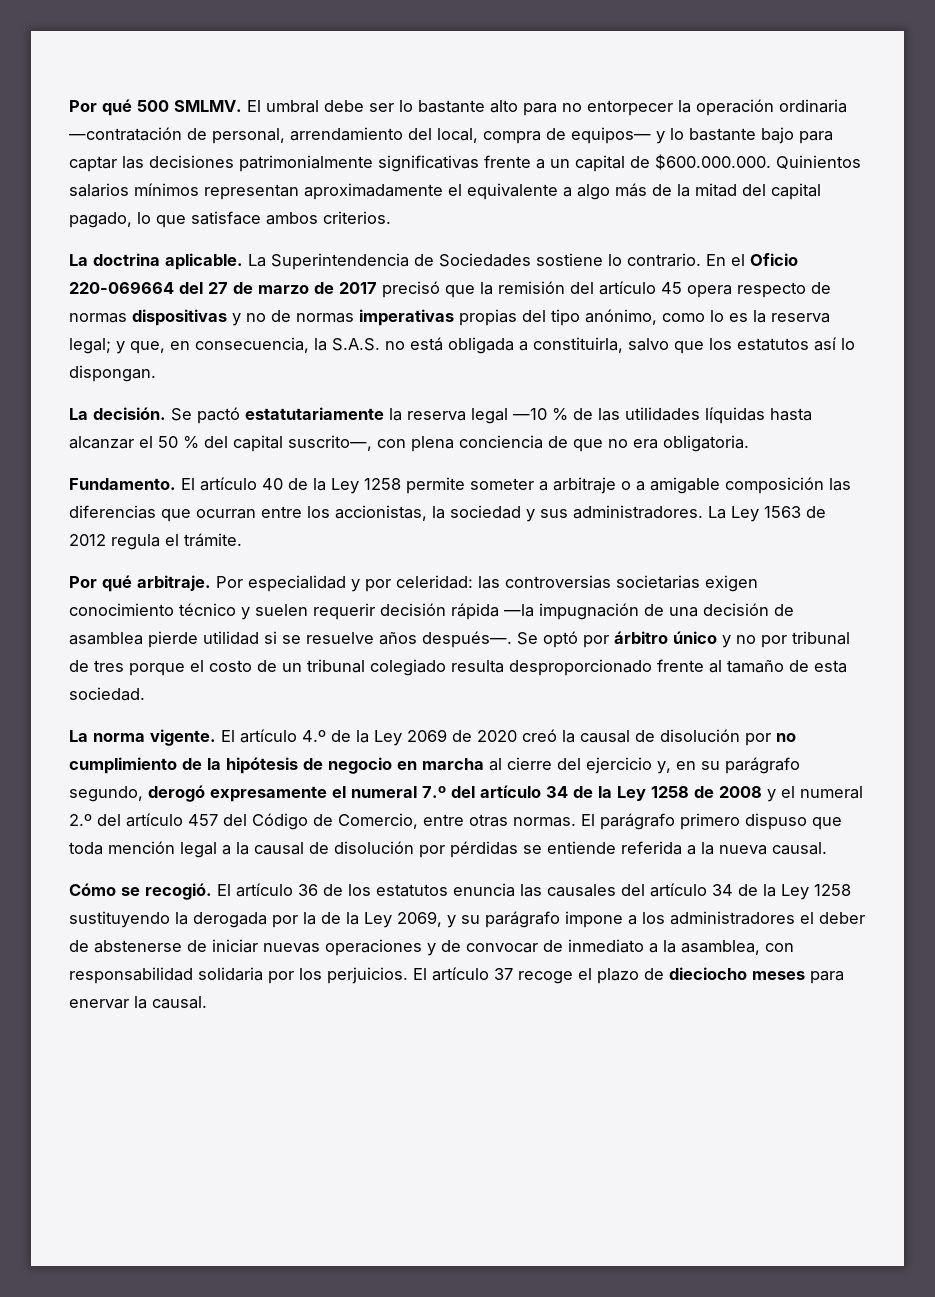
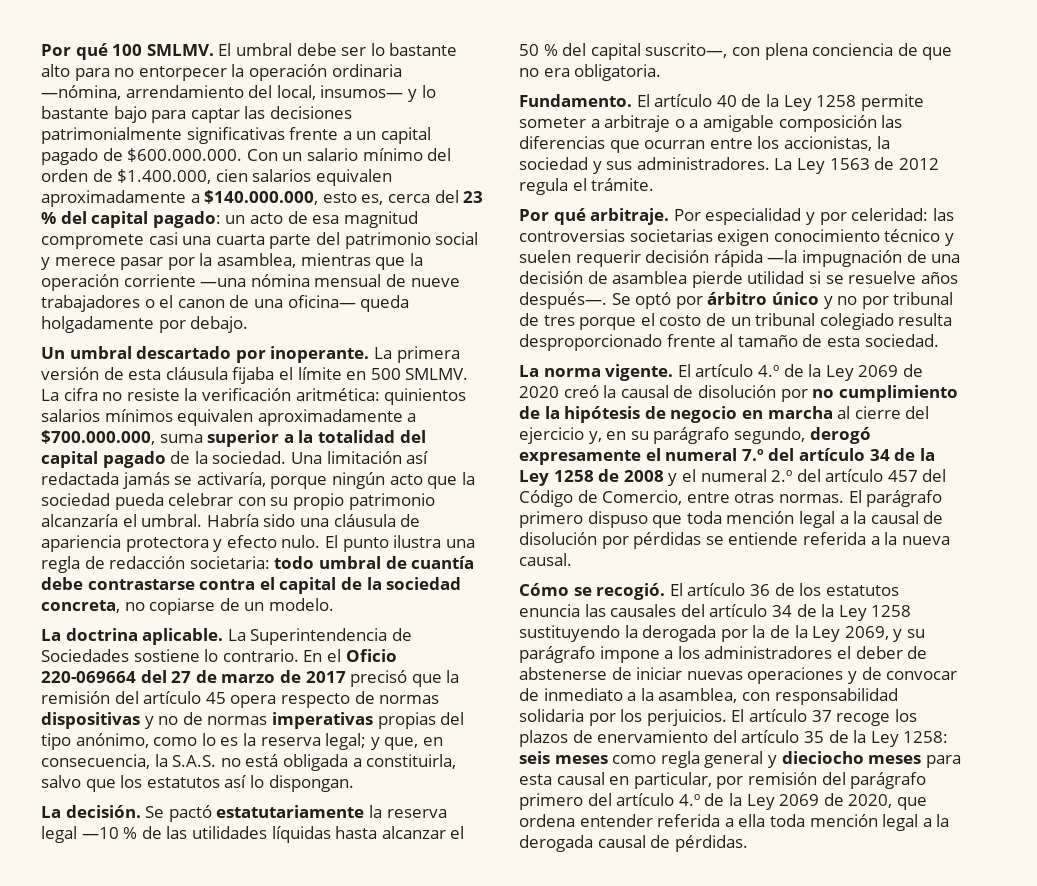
- Por qué 500 SMLMV.
+ Por qué 100 SMLMV.
- El umbral debe ser lo bastante alto para no entorpecer la operación ordinaria —contratación de personal, arrendamiento del local, compra de equipos— y lo bastante bajo para captar las decisiones patrimonialmente significativas frente a un capital de $600.000.000. Quinientos salarios mínimos representan aproximadamente el equivalente a algo más de la mitad del capital pagado, lo que satisface ambos criterios.
+ El umbral debe ser lo bastante alto para no entorpecer la operación ordinaria —nómina, arrendamiento del local, insumos— y lo bastante bajo para captar las decisiones patrimonialmente significativas frente a un capital pagado de $600.000.000. Con un salario mínimo del orden de $1.400.000, cien salarios equivalen aproximadamente a $140.000.000, esto es, cerca del 23 % del capital pagado: un acto de esa magnitud compromete casi una cuarta parte del patrimonio social y merece pasar por la asamblea, mientras que la operación corriente —una nómina mensual de nueve trabajadores o el canon de una oficina— queda holgadamente por debajo.
+ Un umbral descartado por inoperante. La primera versión de esta cláusula fijaba el límite en 500 SMLMV. La cifra no resiste la verificación aritmética: quinientos salarios mínimos equivalen aproximadamente a $700.000.000, suma superior a la totalidad del capital pagado de la sociedad. Una limitación así redactada jamás se activaría, porque ningún acto que la sociedad pueda celebrar con su propio patrimonio alcanzaría el umbral. Habría sido una cláusula de apariencia protectora y efecto nulo. El punto ilustra una regla de redacción societaria: todo umbral de cuantía debe contrastarse contra el capital de la sociedad concreta, no copiarse de un modelo.
- El artículo 37 recoge el plazo de dieciocho meses para enervar la causal.
+ El artículo 37 recoge los plazos de enervamiento del artículo 35 de la Ley 1258: seis meses como regla general y dieciocho meses para esta causal en particular, por remisión del parágrafo primero del artículo 4.º de la Ley 2069 de 2020, que ordena entender referida a ella toda mención legal a la derogada causal de pérdidas.

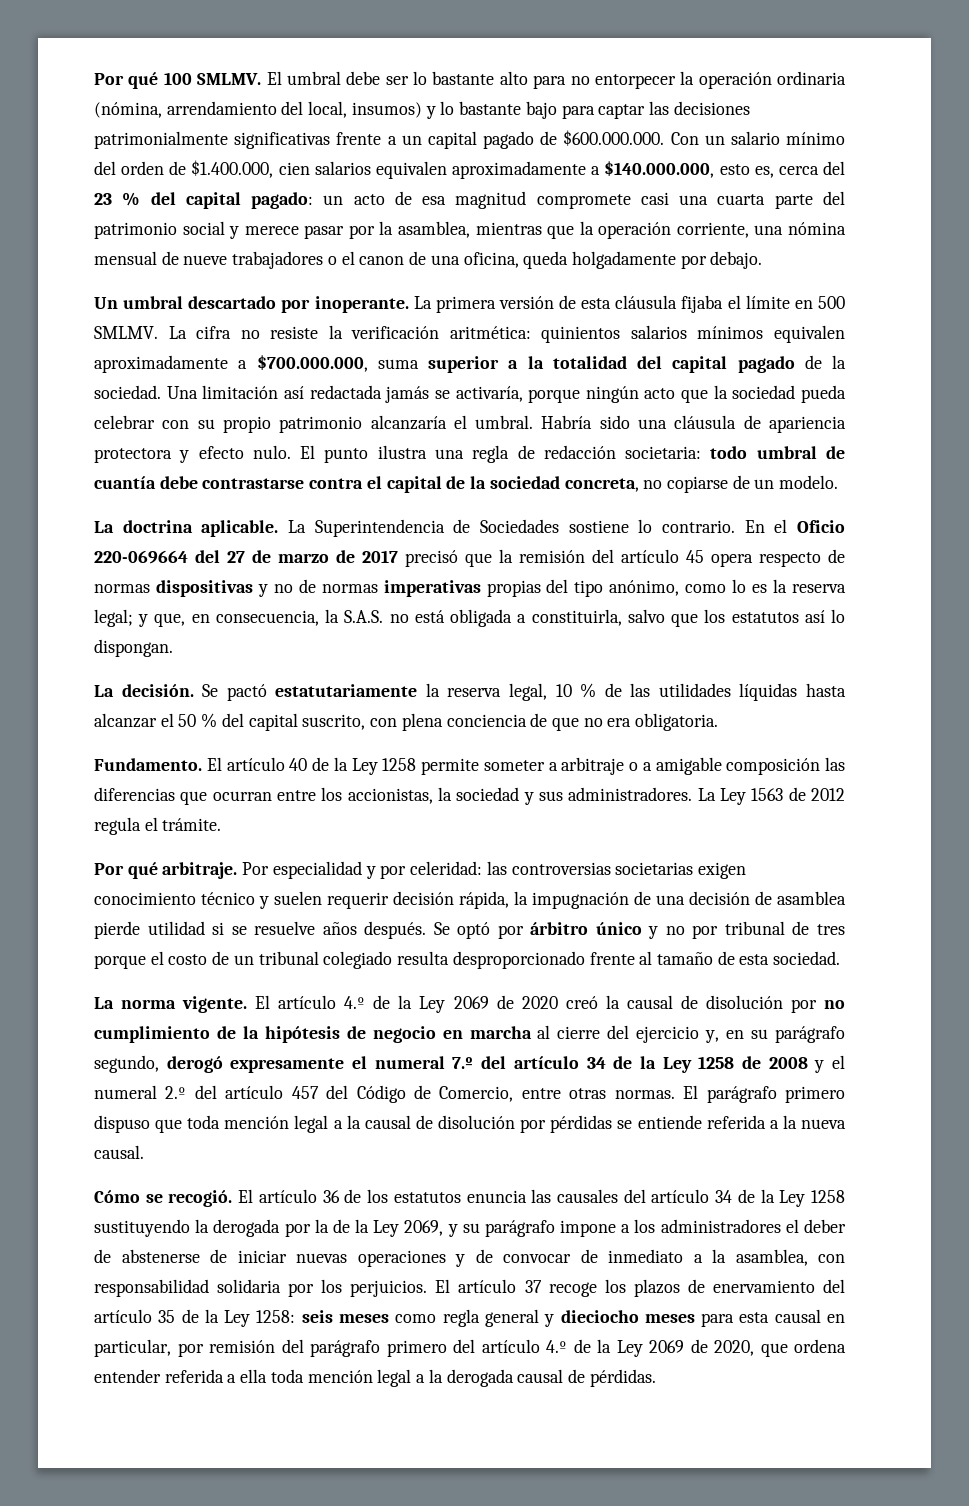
- El umbral debe ser lo bastante alto para no entorpecer la operación ordinaria —nómina, arrendamiento del local, insumos— y lo bastante bajo para captar las decisiones patrimonialmente significativas frente a un capital pagado de $600.000.000. Con un salario mínimo del orden de $1.400.000, cien salarios equivalen aproximadamente a $140.000.000, esto es, cerca del 23 % del capital pagado:
+ El umbral debe ser lo bastante alto para no entorpecer la operación ordinaria (nómina, arrendamiento del local, insumos) y lo bastante bajo para captar las decisiones patrimonialmente significativas frente a un capital pagado de $600.000.000. Con un salario mínimo del orden de $1.400.000, cien salarios equivalen aproximadamente a $140.000.000, esto es, cerca del 23 % del capital pagado:
- un acto de esa magnitud compromete casi una cuarta parte del patrimonio social y merece pasar por la asamblea, mientras que la operación corriente —una nómina mensual de nueve trabajadores o el canon de una oficina— queda holgadamente por debajo.
+ un acto de esa magnitud compromete casi una cuarta parte del patrimonio social y merece pasar por la asamblea, mientras que la operación corriente, una nómina mensual de nueve trabajadores o el canon de una oficina, queda holgadamente por debajo.
- Se pactó estatutariamente la reserva legal —10 % de las utilidades líquidas hasta alcanzar el 50 % del capital suscrito—, con plena conciencia de que no era obligatoria.
+ Se pactó estatutariamente la reserva legal, 10 % de las utilidades líquidas hasta alcanzar el 50 % del capital suscrito, con plena conciencia de que no era obligatoria.
- Por especialidad y por celeridad: las controversias societarias exigen conocimiento técnico y suelen requerir decisión rápida —la impugnación de una decisión de asamblea pierde utilidad si se resuelve años después—.
+ Por especialidad y por celeridad: las controversias societarias exigen conocimiento técnico y suelen requerir decisión rápida, la impugnación de una decisión de asamblea pierde utilidad si se resuelve años después.

